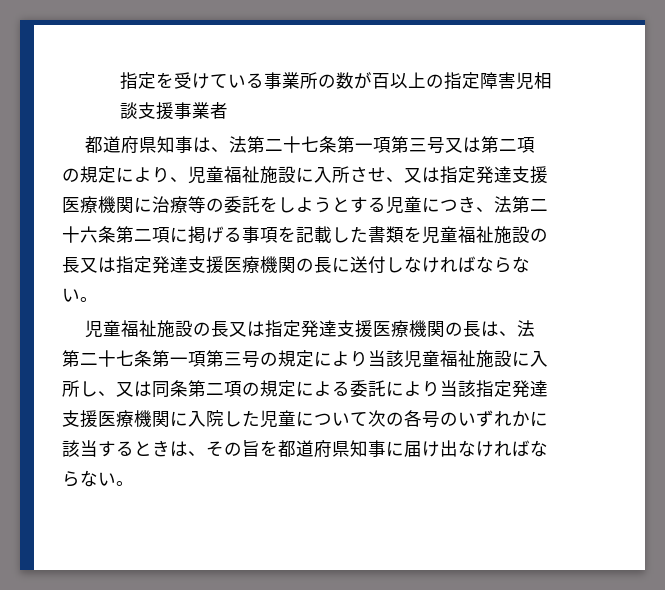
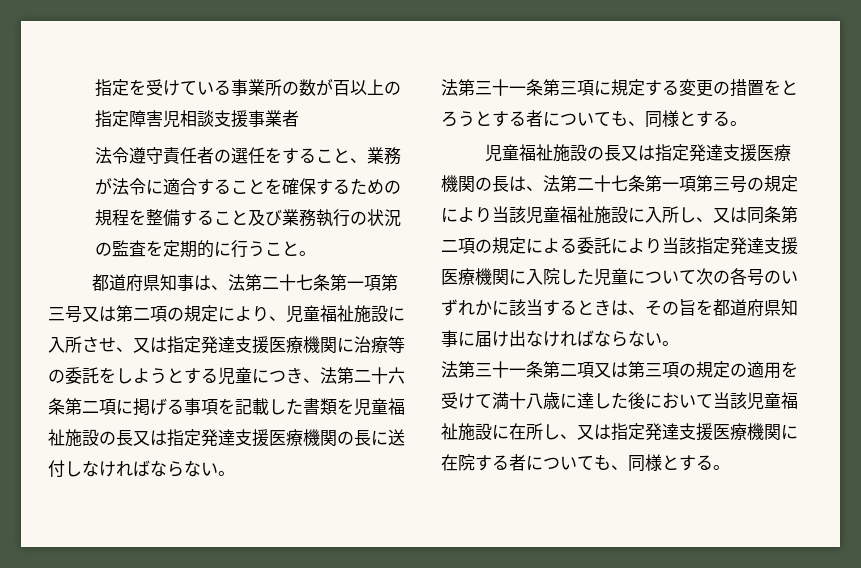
+ 法令遵守責任者の選任をすること、業務が法令に適合することを確保するための規程を整備すること及び業務執行の状況の監査を定期的に行うこと。
+ 法第三十一条第三項に規定する変更の措置をとろうとする者についても、同様とする。
+ 法第三十一条第二項又は第三項の規定の適用を受けて満十八歳に達した後において当該児童福祉施設に在所し、又は指定発達支援医療機関に在院する者についても、同様とする。

